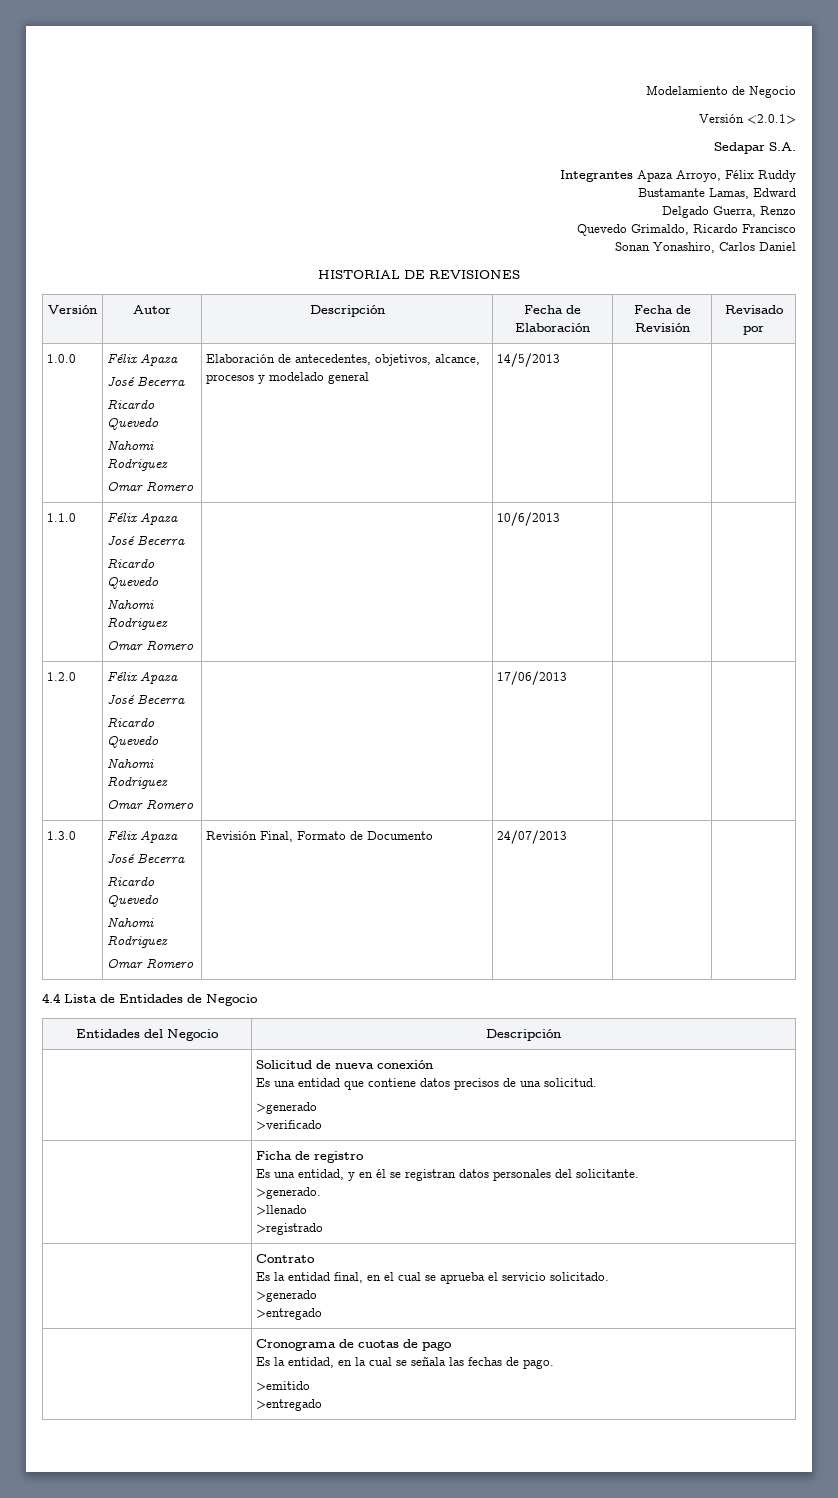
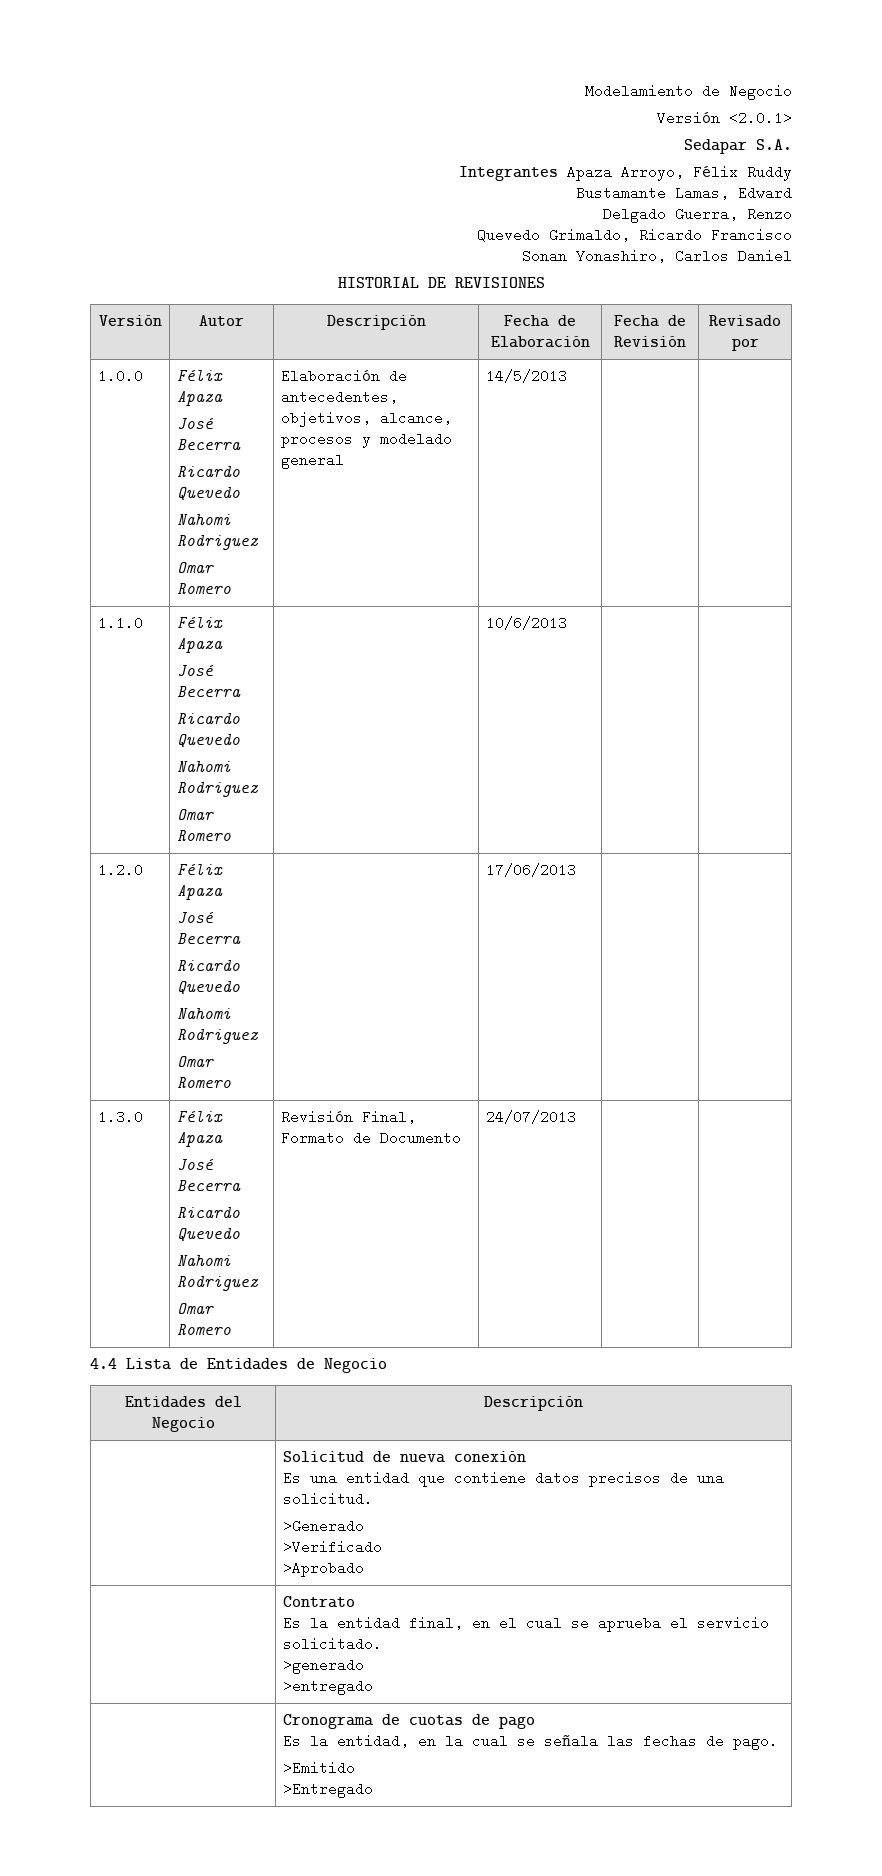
  | Solicitud de nueva conexión
  Es una entidad que contiene datos precisos de una solicitud.
- >generado
- >verificado
- | Ficha de registro
- Es una entidad, y en él se registran datos personales del solicitante.
- >generado.
- >llenado
- >registrado
+ >Generado
+ >Verificado
+ >Aprobado
  | Cronograma de cuotas de pago
  Es la entidad, en la cual se señala las fechas de pago.
- >emitido
- >entregado
+ >Emitido
+ >Entregado

